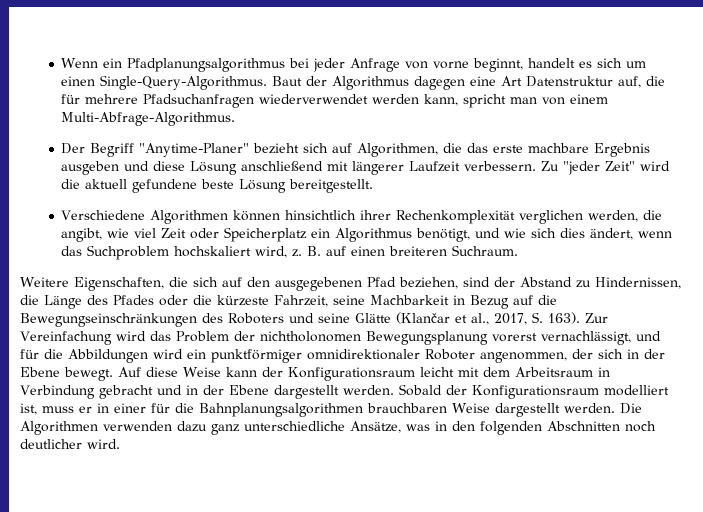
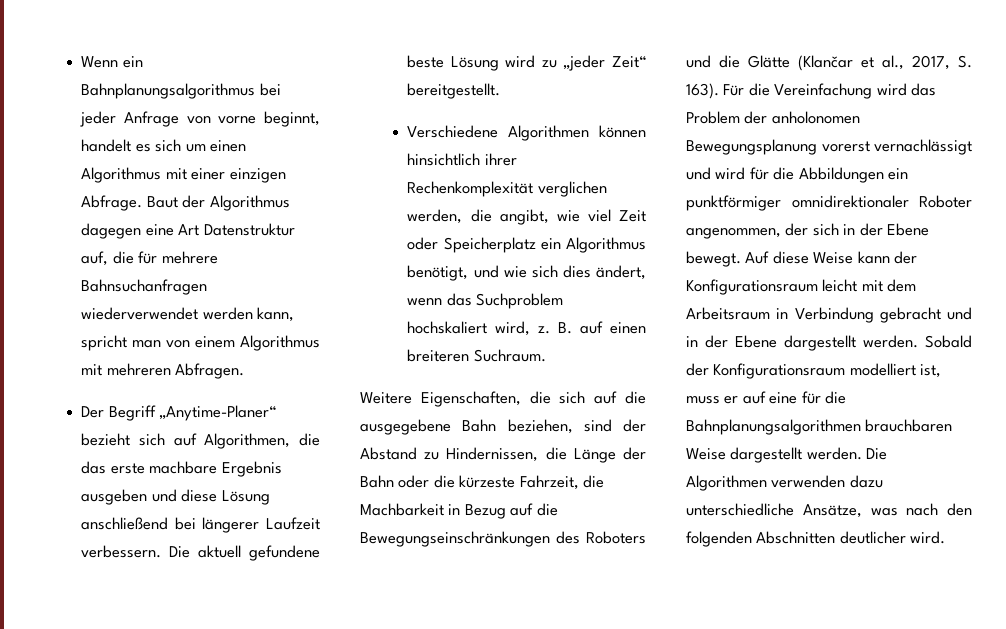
- Wenn ein Pfadplanungsalgorithmus bei jeder Anfrage von vorne beginnt, handelt es sich um einen Single-Query-Algorithmus.
+ Wenn ein Bahnplanungsalgorithmus bei jeder Anfrage von vorne beginnt, handelt es sich um einen Algorithmus mit einer einzigen Abfrage.
- Baut der Algorithmus dagegen eine Art Datenstruktur auf, die für mehrere Pfadsuchanfragen wiederverwendet werden kann, spricht man von einem Multi-Abfrage-Algorithmus.
+ Baut der Algorithmus dagegen eine Art Datenstruktur auf, die für mehrere Bahnsuchanfragen wiederverwendet werden kann, spricht man von einem Algorithmus mit mehreren Abfragen.
- Der Begriff "Anytime-Planer" bezieht sich auf Algorithmen, die das erste machbare Ergebnis ausgeben und diese Lösung anschließend mit längerer Laufzeit verbessern.
+ Der Begriff „Anytime-Planer“ bezieht sich auf Algorithmen, die das erste machbare Ergebnis ausgeben und diese Lösung anschließend bei längerer Laufzeit verbessern.
- Zu "jeder Zeit" wird die aktuell gefundene beste Lösung bereitgestellt.
+ Die aktuell gefundene beste Lösung wird zu „jeder Zeit“ bereitgestellt.
- Weitere Eigenschaften, die sich auf den ausgegebenen Pfad beziehen, sind der Abstand zu Hindernissen, die Länge des Pfades oder die kürzeste Fahrzeit, seine Machbarkeit in Bezug auf die Bewegungseinschränkungen des Roboters und seine Glätte (Klančar et al., 2017, S. 163).
+ Weitere Eigenschaften, die sich auf die ausgegebene Bahn beziehen, sind der Abstand zu Hindernissen, die Länge der Bahn oder die kürzeste Fahrzeit, die Machbarkeit in Bezug auf die Bewegungseinschränkungen des Roboters und die Glätte (Klančar et al., 2017, S. 163).
- Zur Vereinfachung wird das Problem der nichtholonomen Bewegungsplanung vorerst vernachlässigt, und für die Abbildungen wird ein punktförmiger omnidirektionaler Roboter angenommen, der sich in der Ebene bewegt.
+ Für die Vereinfachung wird das Problem der anholonomen Bewegungsplanung vorerst vernachlässigt und wird für die Abbildungen ein punktförmiger omnidirektionaler Roboter angenommen, der sich in der Ebene bewegt.
- Sobald der Konfigurationsraum modelliert ist, muss er in einer für die Bahnplanungsalgorithmen brauchbaren Weise dargestellt werden.
+ Sobald der Konfigurationsraum modelliert ist, muss er auf eine für die Bahnplanungsalgorithmen brauchbaren Weise dargestellt werden.
- Die Algorithmen verwenden dazu ganz unterschiedliche Ansätze, was in den folgenden Abschnitten noch deutlicher wird.
+ Die Algorithmen verwenden dazu unterschiedliche Ansätze, was nach den folgenden Abschnitten deutlicher wird.

